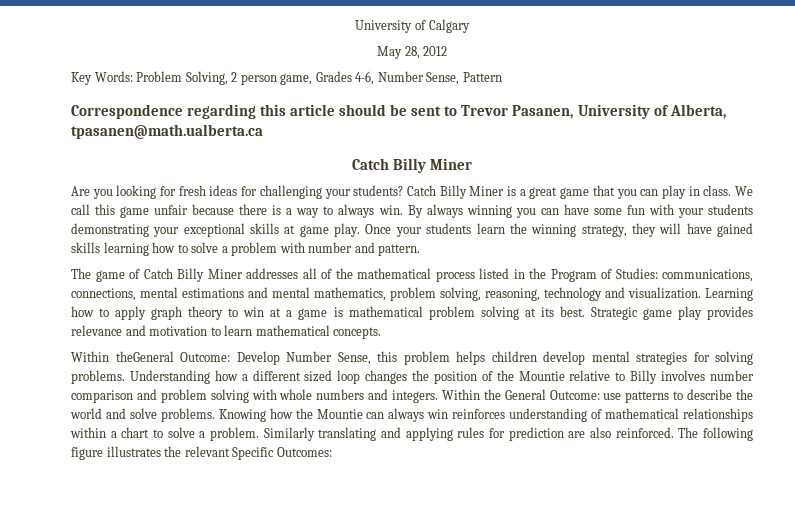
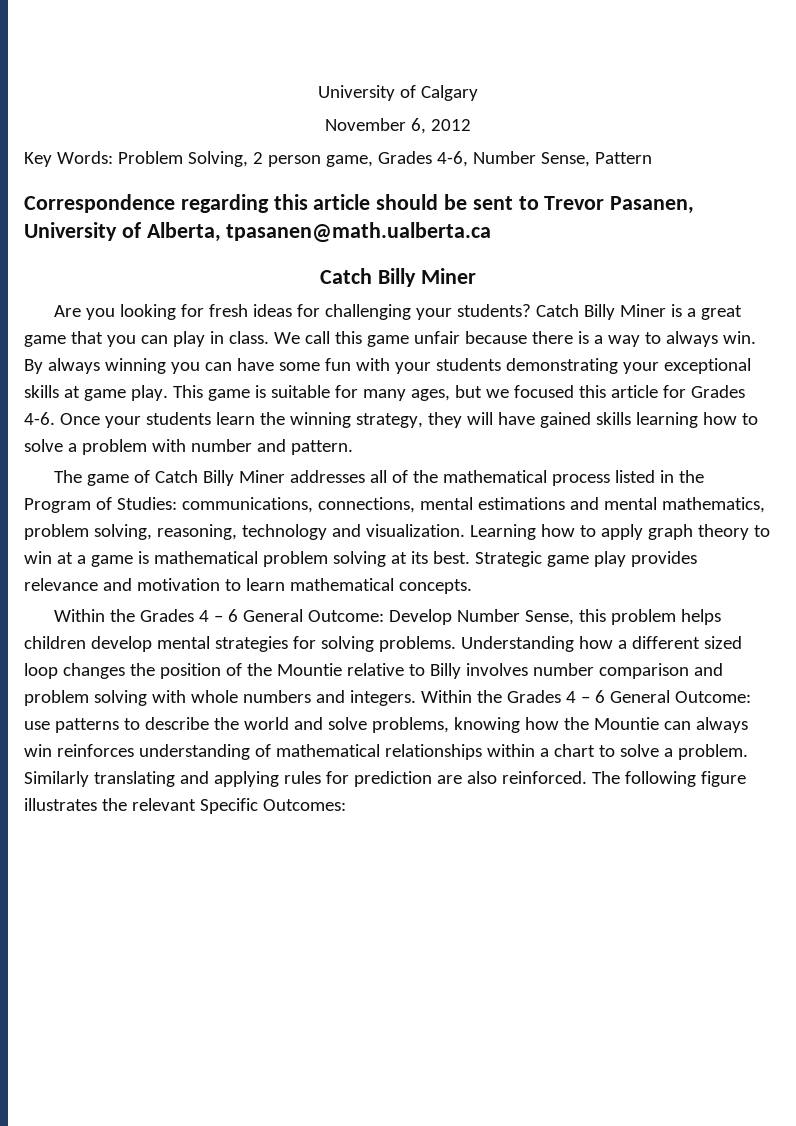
- May 28, 2012
+ November 6, 2012
+ This game is suitable for many ages, but we focused this article for Grades 4-6.
- Within theGeneral Outcome: Develop Number Sense, this problem helps children develop mental strategies for solving problems.
+ Within the Grades 4 – 6 General Outcome: Develop Number Sense, this problem helps children develop mental strategies for solving problems.
- Within the General Outcome: use patterns to describe the world and solve problems. Knowing how the Mountie can always win reinforces understanding of mathematical relationships within a chart to solve a problem.
+ Within the Grades 4 – 6 General Outcome: use patterns to describe the world and solve problems, knowing how the Mountie can always win reinforces understanding of mathematical relationships within a chart to solve a problem.

